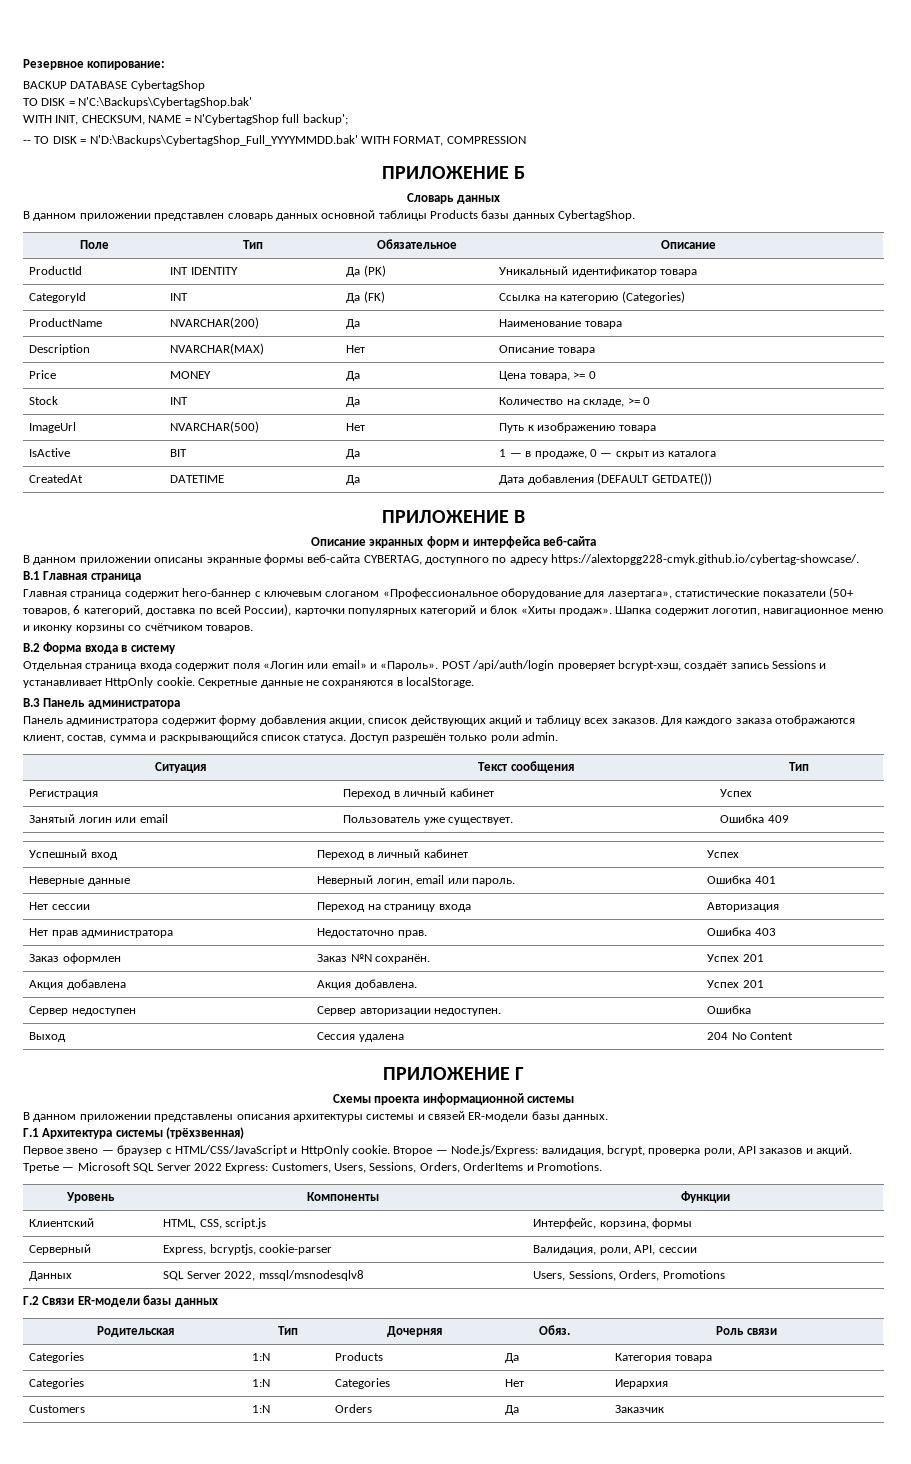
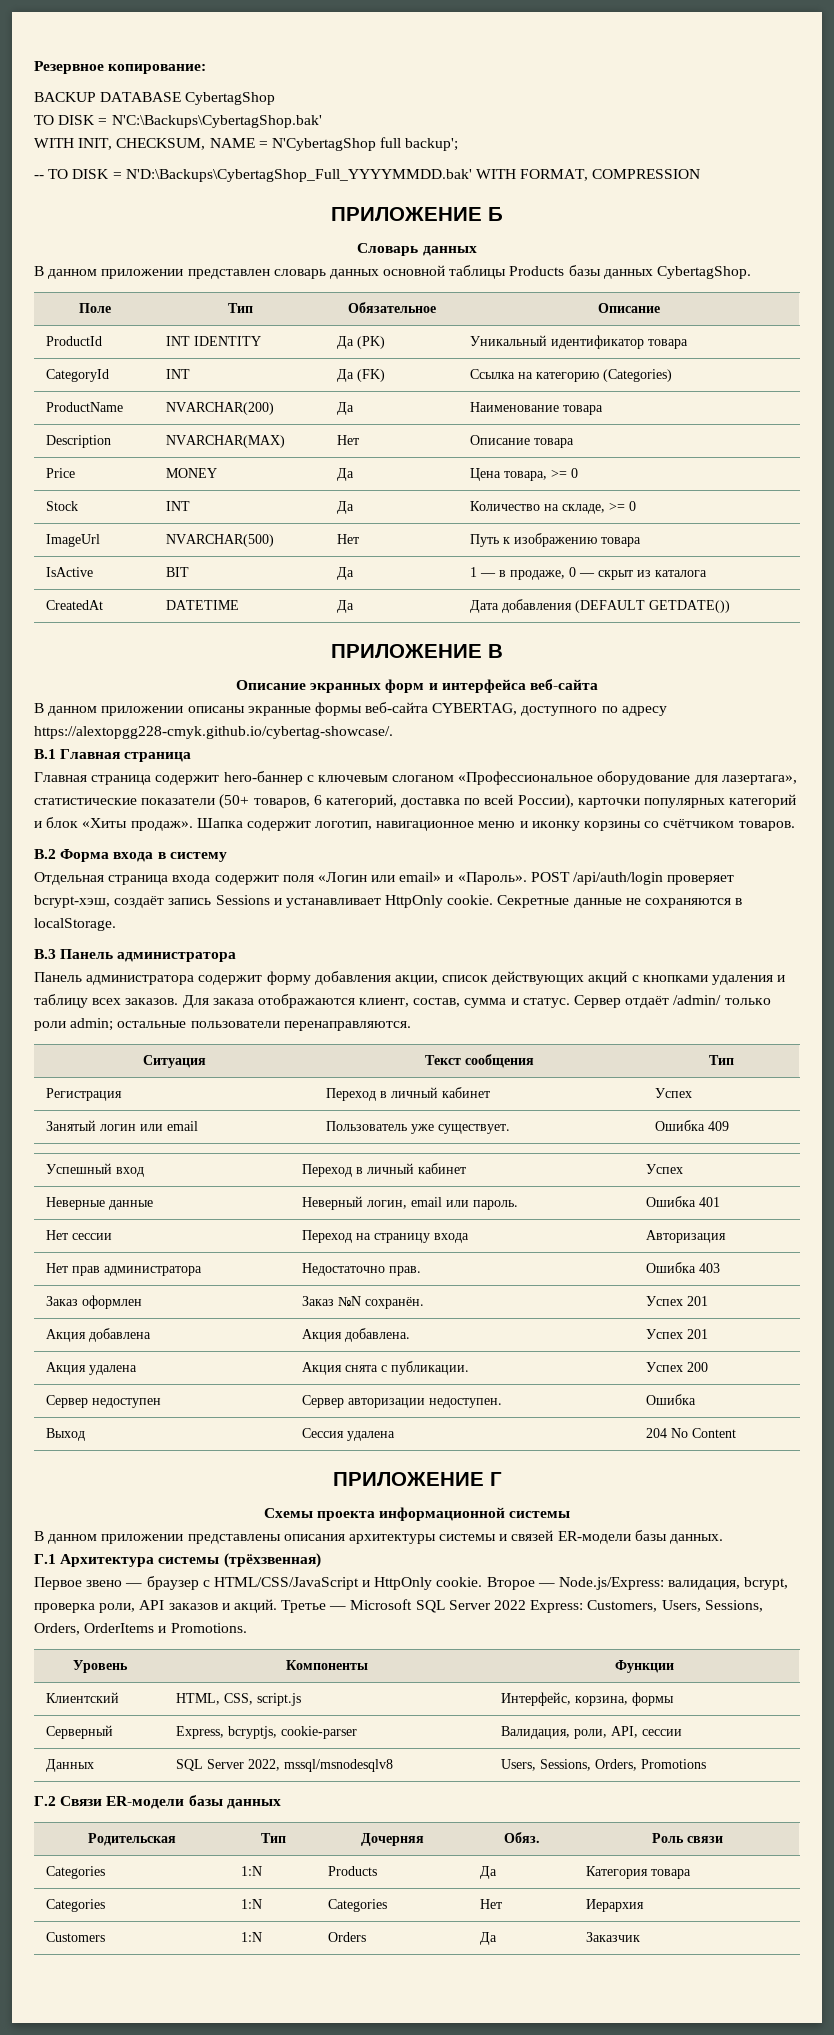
- Панель администратора содержит форму добавления акции, список действующих акций и таблицу всех заказов.
+ Панель администратора содержит форму добавления акции, список действующих акций с кнопками удаления и таблицу всех заказов.
- Для каждого заказа отображаются клиент, состав, сумма и раскрывающийся список статуса. Доступ разрешён только роли admin.
+ Для заказа отображаются клиент, состав, сумма и статус. Сервер отдаёт /admin/ только роли admin; остальные пользователи перенаправляются.
+ Акция удалена | Акция снята с публикации. | Успех 200

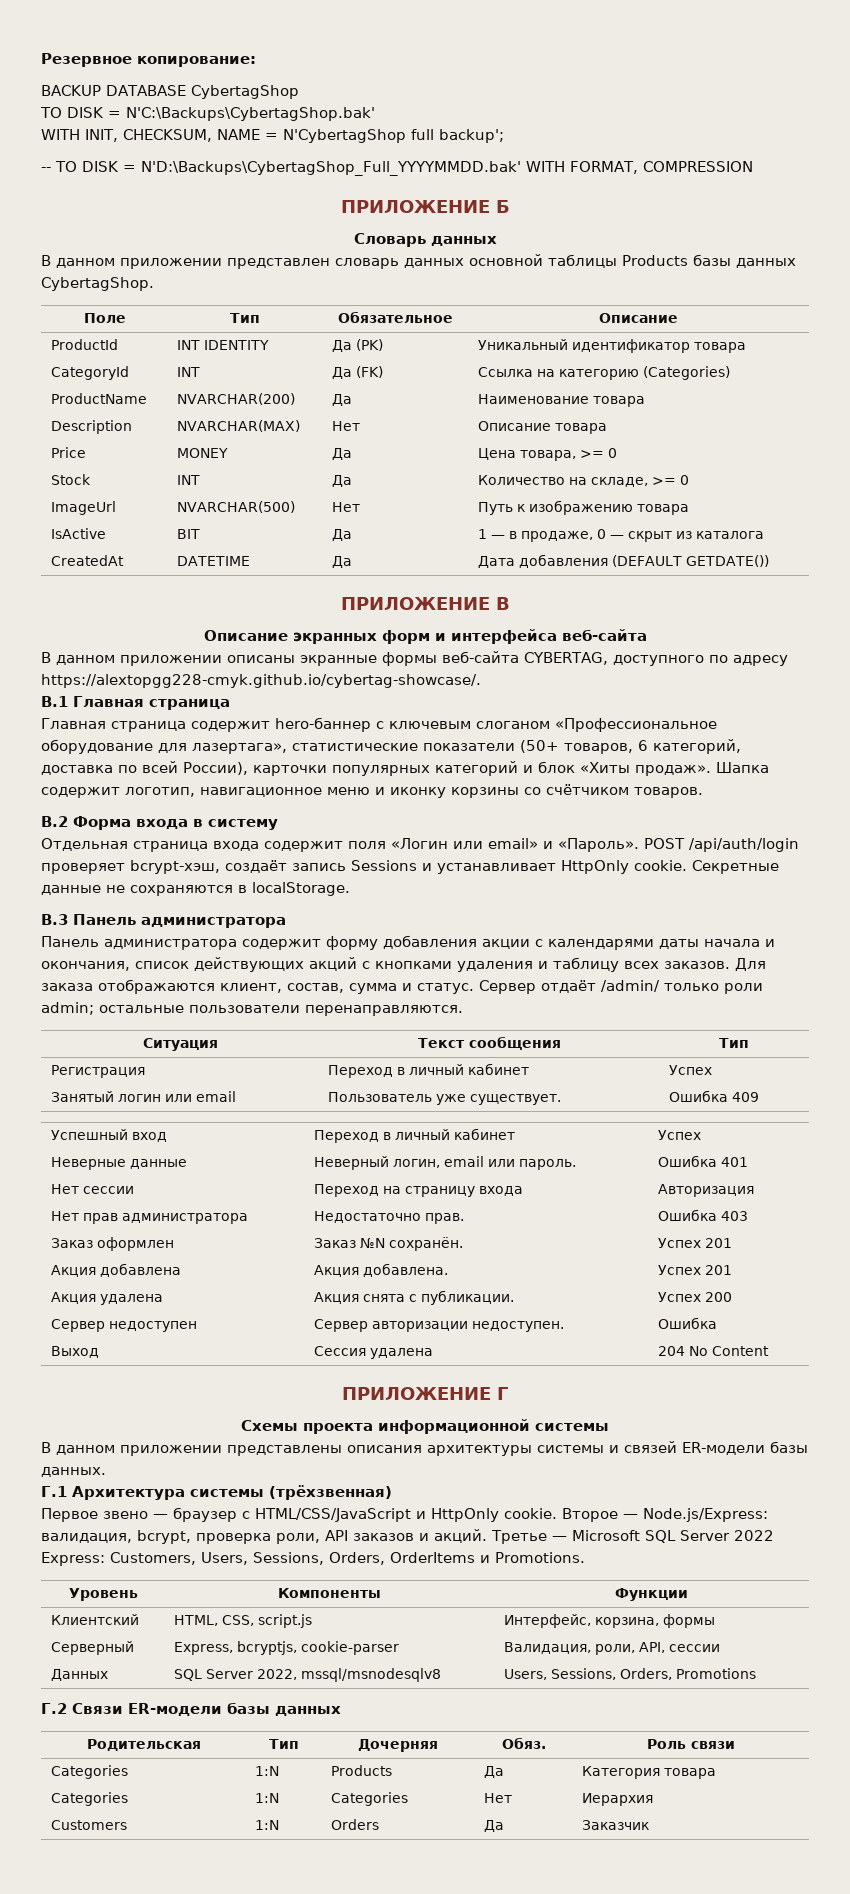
- Панель администратора содержит форму добавления акции, список действующих акций с кнопками удаления и таблицу всех заказов.
+ Панель администратора содержит форму добавления акции с календарями даты начала и окончания, список действующих акций с кнопками удаления и таблицу всех заказов.

